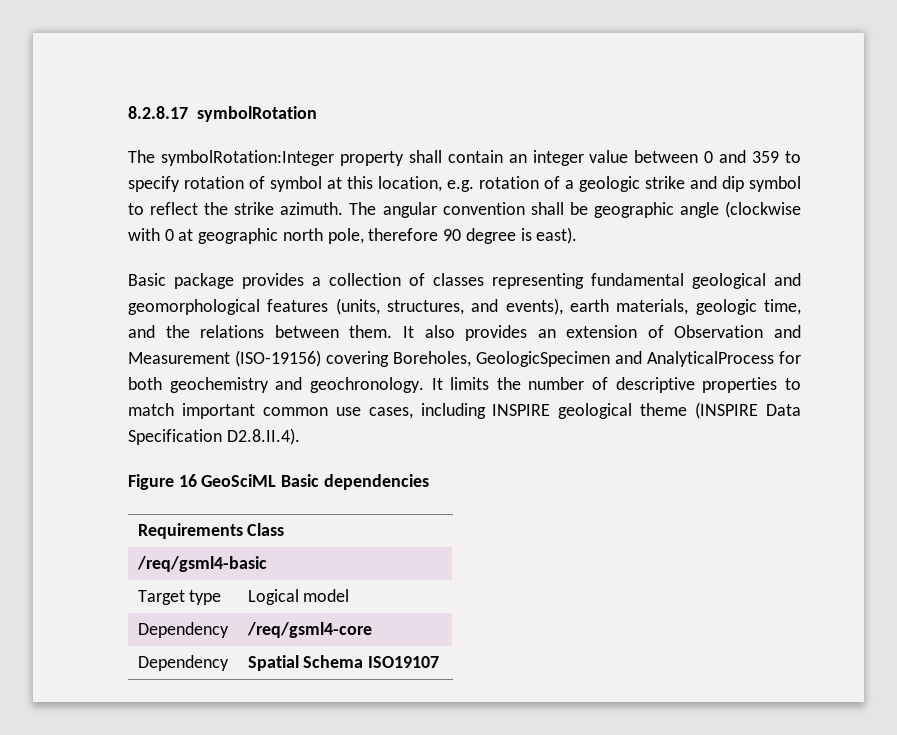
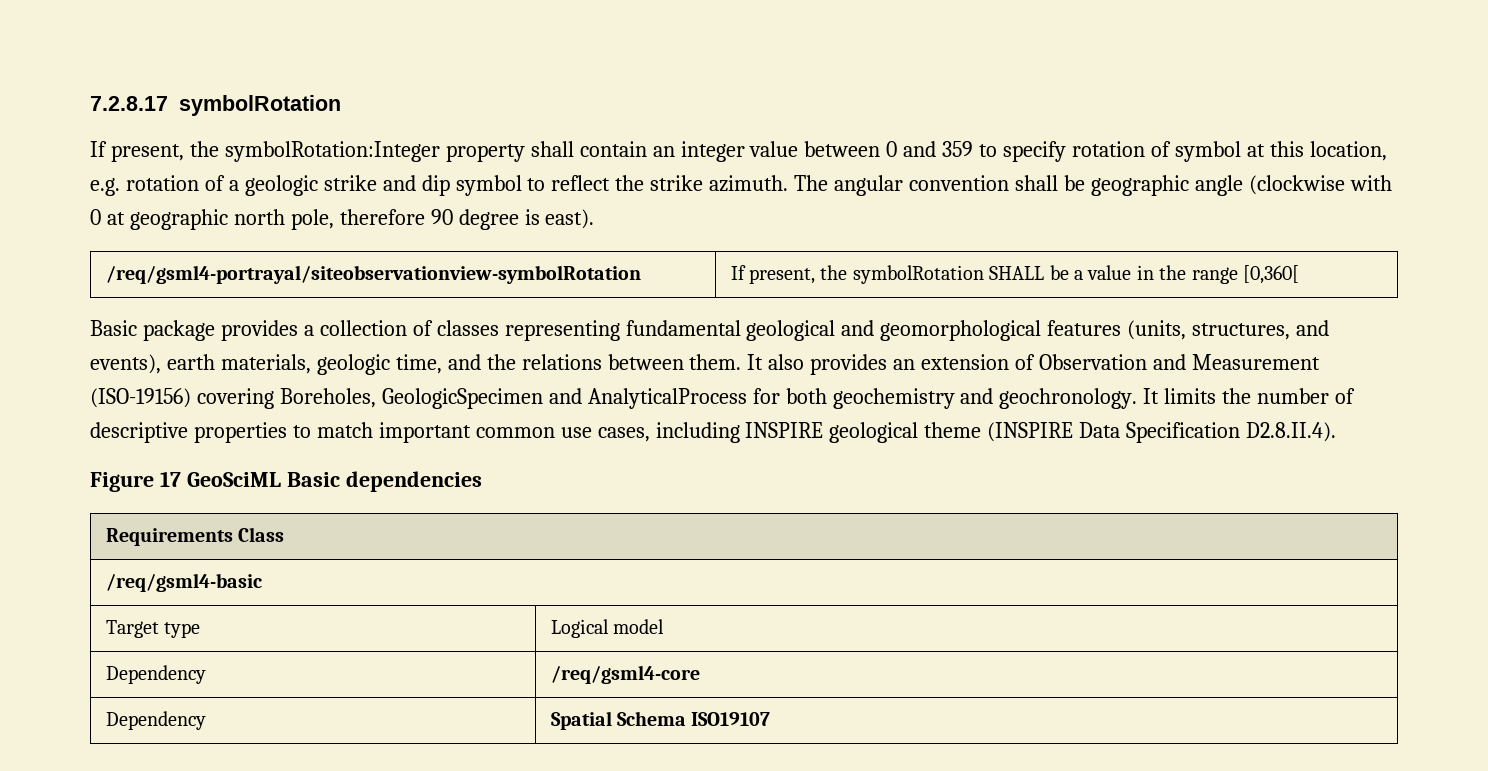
- 8.2.8.17 symbolRotation
+ 7.2.8.17 symbolRotation
- The symbolRotation:Integer property shall contain an integer value between 0 and 359 to specify rotation of symbol at this location, e.g. rotation of a geologic strike and dip symbol to reflect the strike azimuth.
+ If present, the symbolRotation:Integer property shall contain an integer value between 0 and 359 to specify rotation of symbol at this location, e.g. rotation of a geologic strike and dip symbol to reflect the strike azimuth.
+ /req/gsml4-portrayal/siteobservationview-symbolRotation | If present, the symbolRotation SHALL be a value in the range [0,360[
- Figure 16 GeoSciML Basic dependencies
+ Figure 17 GeoSciML Basic dependencies

